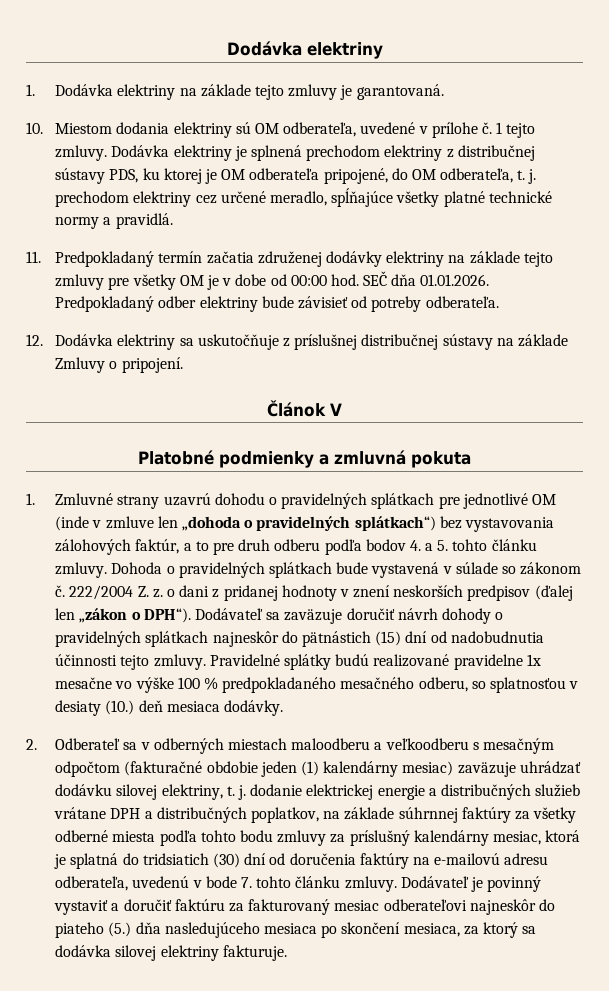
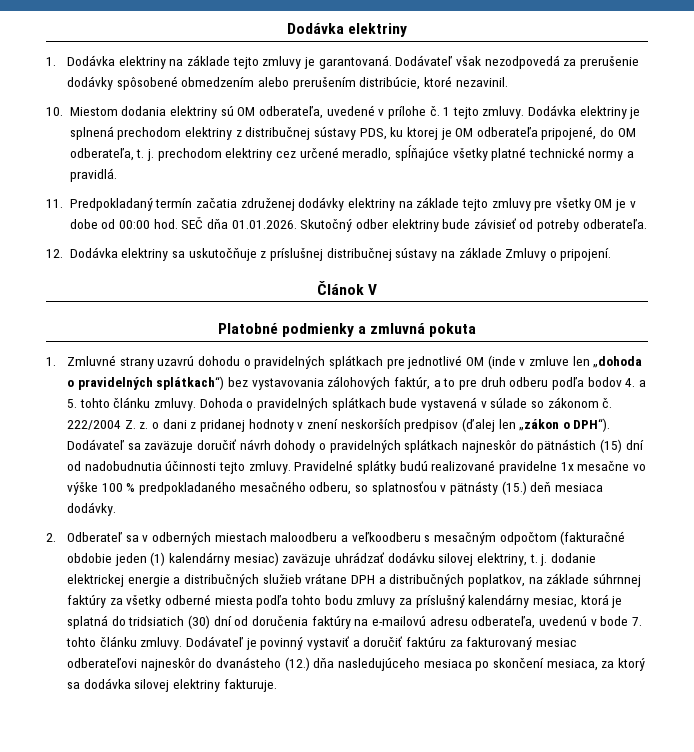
+ Dodávateľ však nezodpovedá za prerušenie dodávky spôsobené obmedzením alebo prerušením distribúcie, ktoré nezavinil.
- SEČ dňa 01.01.2026. Predpokladaný odber elektriny bude závisieť od potreby odberateľa.
+ SEČ dňa 01.01.2026. Skutočný odber elektriny bude závisieť od potreby odberateľa.
- Pravidelné splátky budú realizované pravidelne 1x mesačne vo výške 100 % predpokladaného mesačného odberu, so splatnosťou v desiaty (10.) deň mesiaca dodávky.
+ Pravidelné splátky budú realizované pravidelne 1x mesačne vo výške 100 % predpokladaného mesačného odberu, so splatnosťou v pätnásty (15.) deň mesiaca dodávky.
- Dodávateľ je povinný vystaviť a doručiť faktúru za fakturovaný mesiac odberateľovi najneskôr do piateho (5.) dňa nasledujúceho mesiaca po skončení mesiaca, za ktorý sa dodávka silovej elektriny fakturuje.
+ Dodávateľ je povinný vystaviť a doručiť faktúru za fakturovaný mesiac odberateľovi najneskôr do dvanásteho (12.) dňa nasledujúceho mesiaca po skončení mesiaca, za ktorý sa dodávka silovej elektriny fakturuje.

